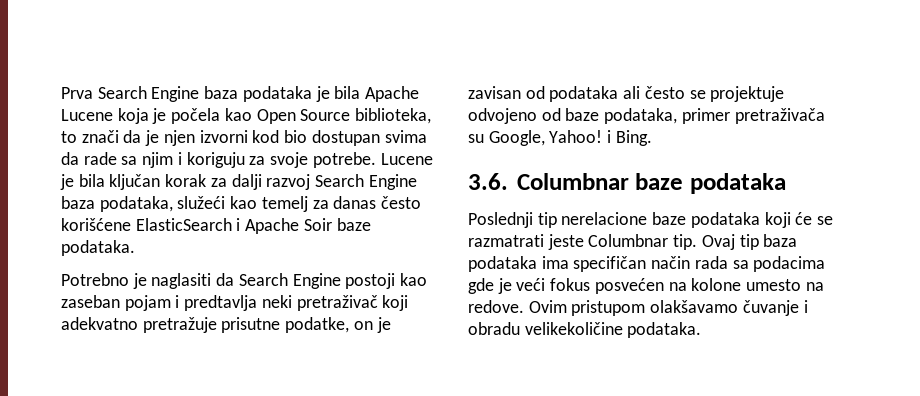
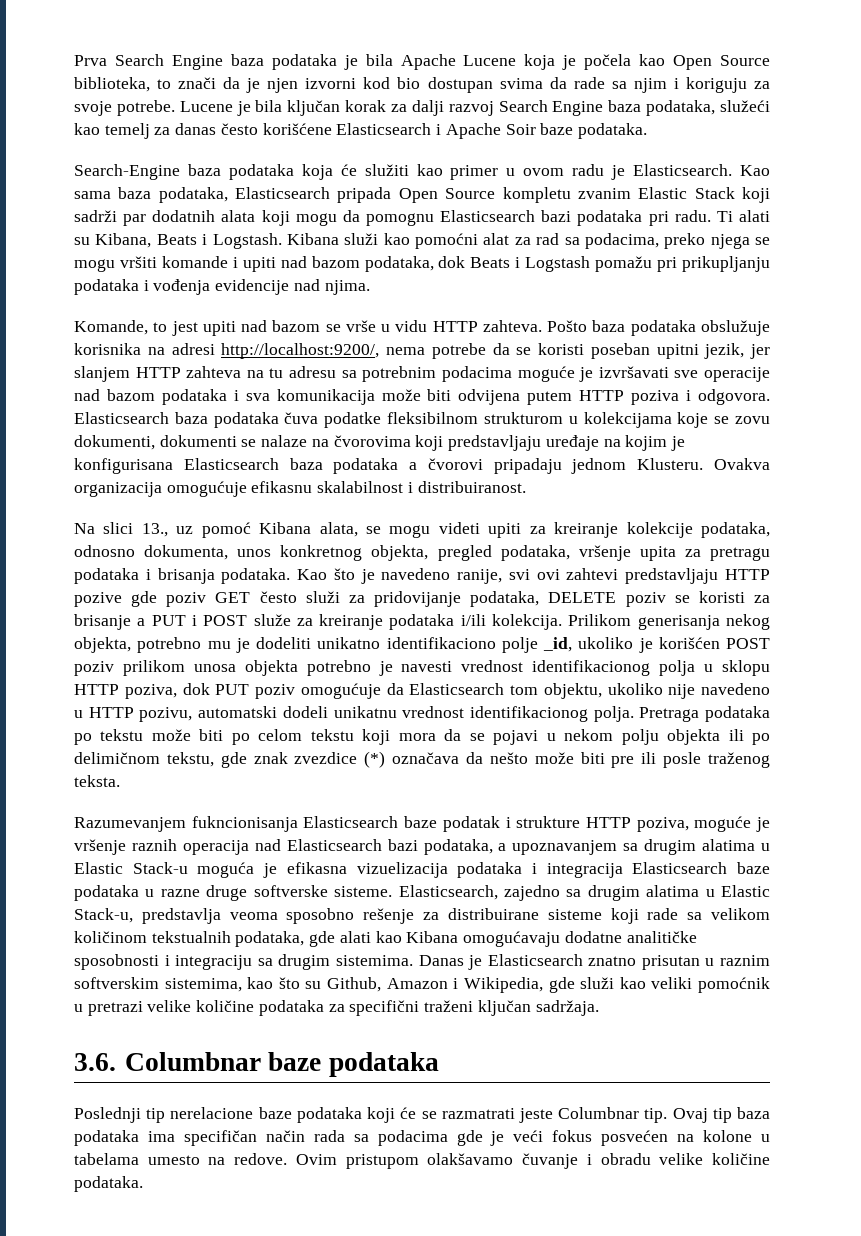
- Lucene je bila ključan korak za dalji razvoj Search Engine baza podataka, služeći kao temelj za danas često korišćene ElasticSearch i Apache Soir baze podataka.
+ Lucene je bila ključan korak za dalji razvoj Search Engine baza podataka, služeći kao temelj za danas često korišćene Elasticsearch i Apache Soir baze podataka.
- Potrebno je naglasiti da Search Engine postoji kao zaseban pojam i predtavlja neki pretraživač koji adekvatno pretražuje prisutne podatke, on je zavisan od podataka ali često se projektuje odvojeno od baze podataka, primer pretraživača su Google, Yahoo! i Bing.
+ Search-Engine baza podataka koja će služiti kao primer u ovom radu je Elasticsearch. Kao sama baza podataka, Elasticsearch pripada Open Source kompletu zvanim Elastic Stack koji sadrži par dodatnih alata koji mogu da pomognu Elasticsearch bazi podataka pri radu. Ti alati su Kibana, Beats i Logstash. Kibana služi kao pomoćni alat za rad sa podacima, preko njega se mogu vršiti komande i upiti nad bazom podataka, dok Beats i Logstash pomažu pri prikupljanju podataka i vođenja evidencije nad njima.
+ Komande, to jest upiti nad bazom se vrše u vidu HTTP zahteva. Pošto baza podataka obslužuje korisnika na adresi http://localhost:9200/, nema potrebe da se koristi poseban upitni jezik, jer slanjem HTTP zahteva na tu adresu sa potrebnim podacima moguće je izvršavati sve operacije nad bazom podataka i sva komunikacija može biti odvijena putem HTTP poziva i odgovora. Elasticsearch baza podataka čuva podatke fleksibilnom strukturom u kolekcijama koje se zovu dokumenti, dokumenti se nalaze na čvorovima koji predstavljaju uređaje na kojim je konfigurisana Elasticsearch baza podataka a čvorovi pripadaju jednom Klusteru. Ovakva organizacija omogućuje efikasnu skalabilnost i distribuiranost.
+ Na slici 13., uz pomoć Kibana alata, se mogu videti upiti za kreiranje kolekcije podataka, odnosno dokumenta, unos konkretnog objekta, pregled podataka, vršenje upita za pretragu podataka i brisanja podataka. Kao što je navedeno ranije, svi ovi zahtevi predstavljaju HTTP pozive gde poziv GET često služi za pridovijanje podataka, DELETE poziv se koristi za brisanje a PUT i POST služe za kreiranje podataka i/ili kolekcija. Prilikom generisanja nekog objekta, potrebno mu je dodeliti unikatno identifikaciono polje _id, ukoliko je korišćen POST poziv prilikom unosa objekta potrebno je navesti vrednost identifikacionog polja u sklopu HTTP poziva, dok PUT poziv omogućuje da Elasticsearch tom objektu, ukoliko nije navedeno u HTTP pozivu, automatski dodeli unikatnu vrednost identifikacionog polja. Pretraga podataka po tekstu može biti po celom tekstu koji mora da se pojavi u nekom polju objekta ili po delimičnom tekstu, gde znak zvezdice (*) označava da nešto može biti pre ili posle traženog teksta.
+ Razumevanjem fukncionisanja Elasticsearch baze podatak i strukture HTTP poziva, moguće je vršenje raznih operacija nad Elasticsearch bazi podataka, a upoznavanjem sa drugim alatima u Elastic Stack-u moguća je efikasna vizuelizacija podataka i integracija Elasticsearch baze podataka u razne druge softverske sisteme. Elasticsearch, zajedno sa drugim alatima u Elastic Stack-u, predstavlja veoma sposobno rešenje za distribuirane sisteme koji rade sa velikom količinom tekstualnih podataka, gde alati kao Kibana omogućavaju dodatne analitičke sposobnosti i integraciju sa drugim sistemima. Danas je Elasticsearch znatno prisutan u raznim softverskim sistemima, kao što su Github, Amazon i Wikipedia, gde služi kao veliki pomoćnik u pretrazi velike količine podataka za specifični traženi ključan sadržaja.
- Ovaj tip baza podataka ima specifičan način rada sa podacima gde je veći fokus posvećen na kolone umesto na redove.
+ Ovaj tip baza podataka ima specifičan način rada sa podacima gde je veći fokus posvećen na kolone u tabelama umesto na redove.
- Ovim pristupom olakšavamo čuvanje i obradu velikekoličine podataka.
+ Ovim pristupom olakšavamo čuvanje i obradu velike količine podataka.

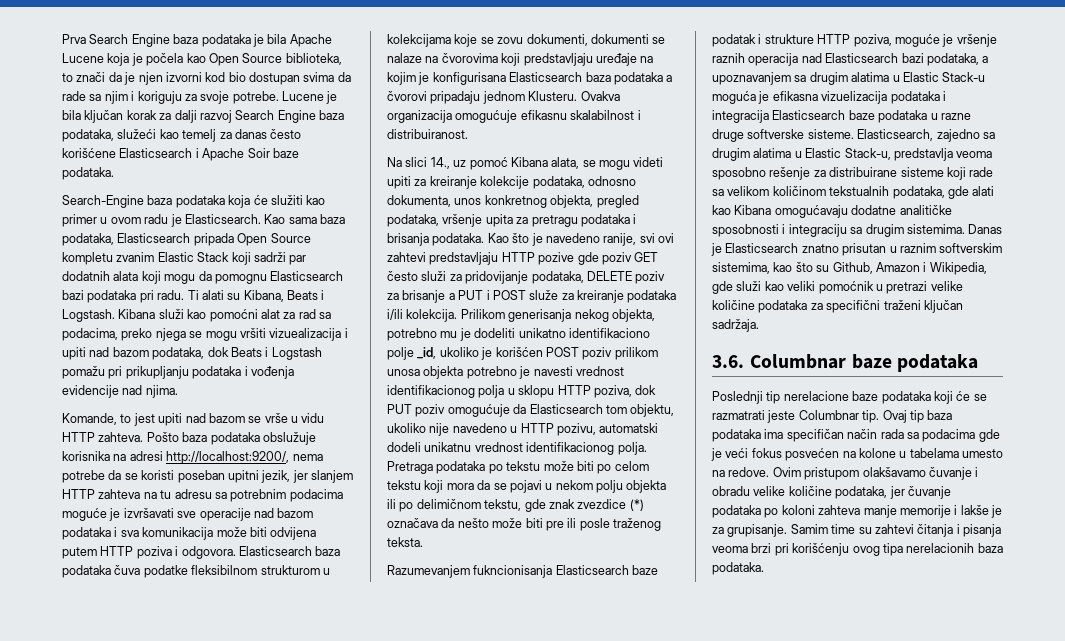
- Kibana služi kao pomoćni alat za rad sa podacima, preko njega se mogu vršiti komande i upiti nad bazom podataka, dok Beats i Logstash pomažu pri prikupljanju podataka i vođenja evidencije nad njima.
+ Kibana služi kao pomoćni alat za rad sa podacima, preko njega se mogu vršiti vizuealizacija i upiti nad bazom podataka, dok Beats i Logstash pomažu pri prikupljanju podataka i vođenja evidencije nad njima.
- Na slici 13., uz pomoć Kibana alata, se mogu videti upiti za kreiranje kolekcije podataka, odnosno dokumenta, unos konkretnog objekta, pregled podataka, vršenje upita za pretragu podataka i brisanja podataka.
+ Na slici 14., uz pomoć Kibana alata, se mogu videti upiti za kreiranje kolekcije podataka, odnosno dokumenta, unos konkretnog objekta, pregled podataka, vršenje upita za pretragu podataka i brisanja podataka.
- Kao što je navedeno ranije, svi ovi zahtevi predstavljaju HTTP pozive gde poziv GET često služi za pridovijanje podataka, DELETE poziv se koristi za brisanje a PUT i POST služe za kreiranje podataka i/ili kolekcija.
+ Kao što je navedeno ranije, svi ovi zahtevi predstavljaju HTTP pozive gde poziv GET često služi za pridovijanje podataka, DELETE poziv za brisanje a PUT i POST služe za kreiranje podataka i/ili kolekcija.
- Ovim pristupom olakšavamo čuvanje i obradu velike količine podataka.
+ Ovim pristupom olakšavamo čuvanje i obradu velike količine podataka, jer čuvanje podataka po koloni zahteva manje memorije i lakše je za grupisanje. Samim time su zahtevi čitanja i pisanja veoma brzi pri korišćenju ovog tipa nerelacionih baza podataka.

